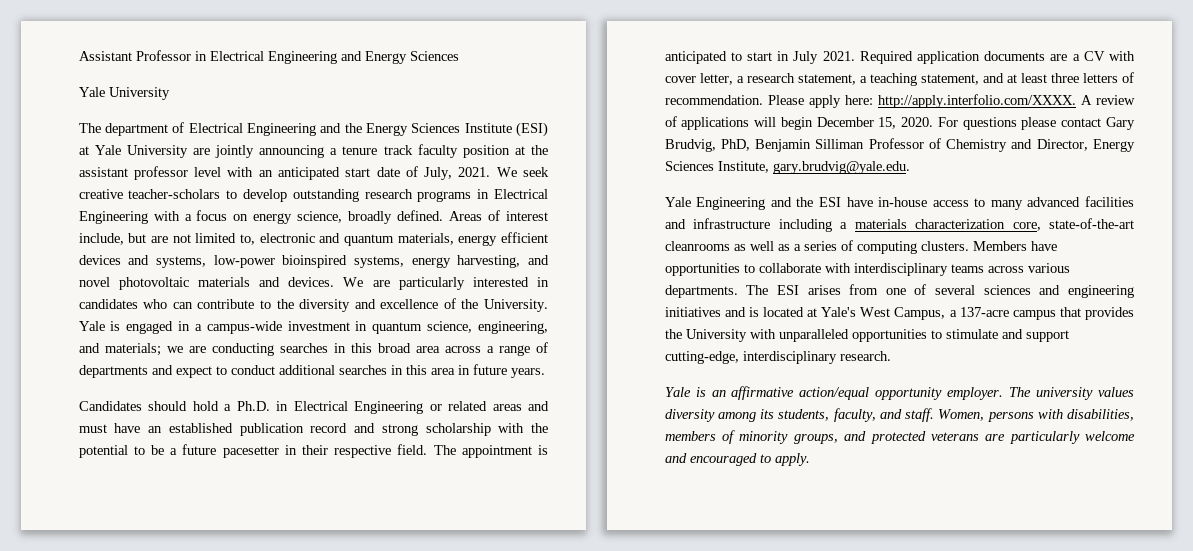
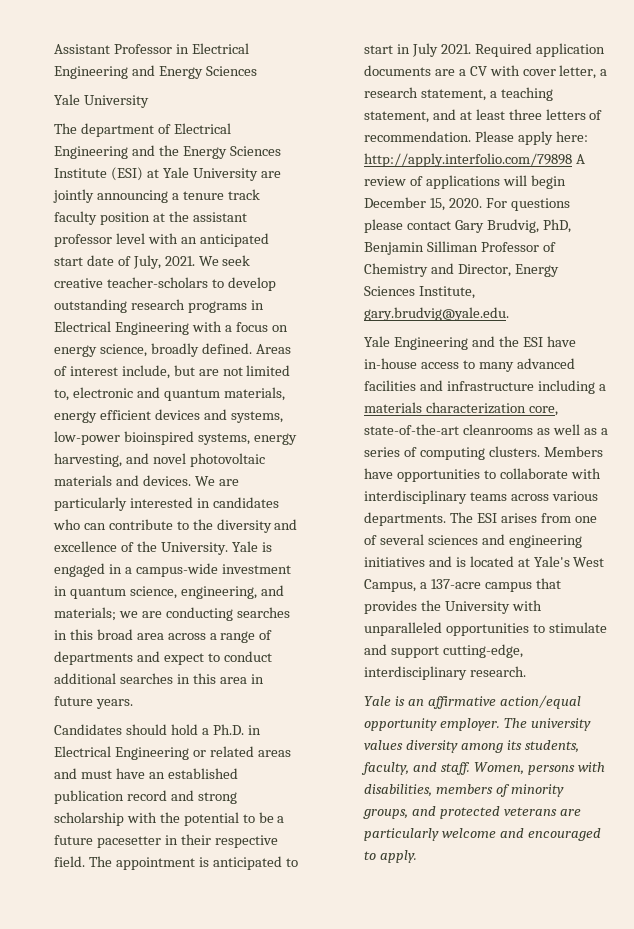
- Please apply here: http://apply.interfolio.com/XXXX. A review of applications will begin December 15, 2020.
+ Please apply here: http://apply.interfolio.com/79898 A review of applications will begin December 15, 2020.

